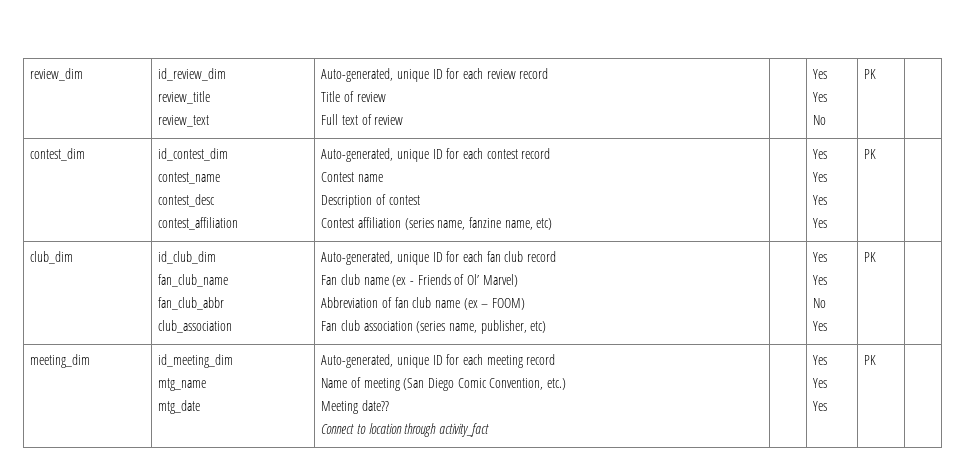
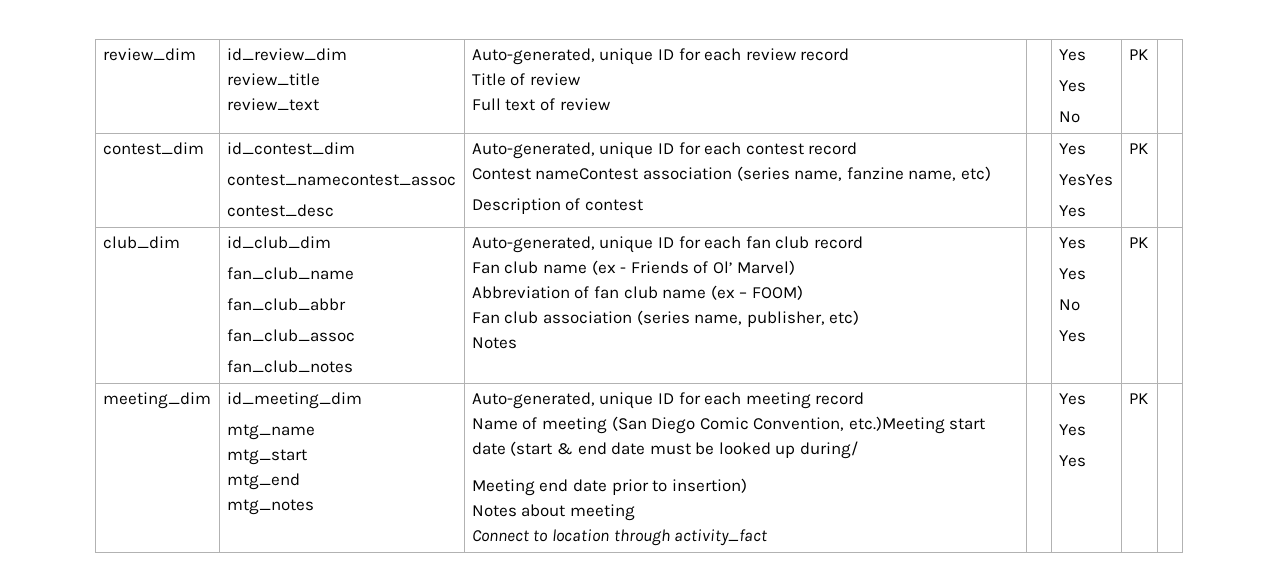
  contest_dim | id_contest_dim
- contest_name
- contest_desc
- contest_affiliation | Auto-generated, unique ID for each contest record
- Contest name
- Description of contest
- Contest affiliation (series name, fanzine name, etc) | | Yes
- Yes
- Yes
+ contest_namecontest_assoc
+ contest_desc | Auto-generated, unique ID for each contest record
+ Contest nameContest association (series name, fanzine name, etc)
+ Description of contest | | Yes
+ YesYes
- club_association
+ fan_club_assoc
+ fan_club_notes
  Fan club association (series name, publisher, etc)
+ Notes
- mtg_date
+ mtg_start
+ mtg_end
+ mtg_notes
- Name of meeting (San Diego Comic Convention, etc.)
- Meeting date??
+ Name of meeting (San Diego Comic Convention, etc.)Meeting start date (start & end date must be looked up during/
+ Meeting end date prior to insertion)
+ Notes about meeting

